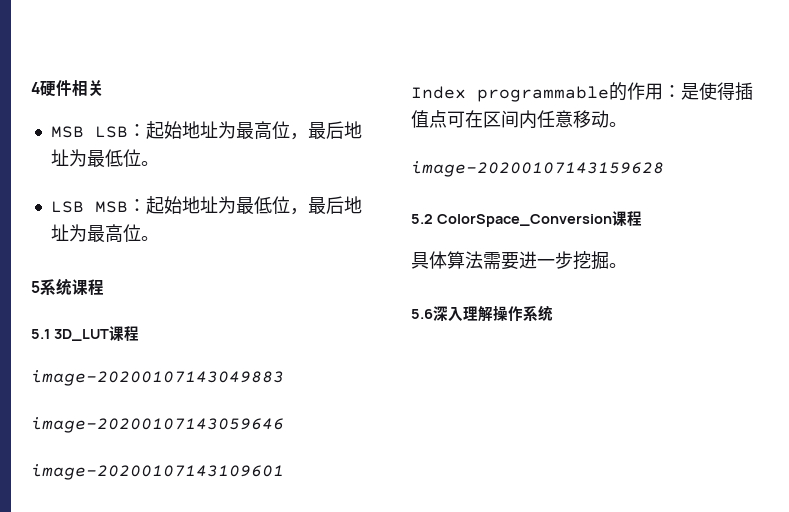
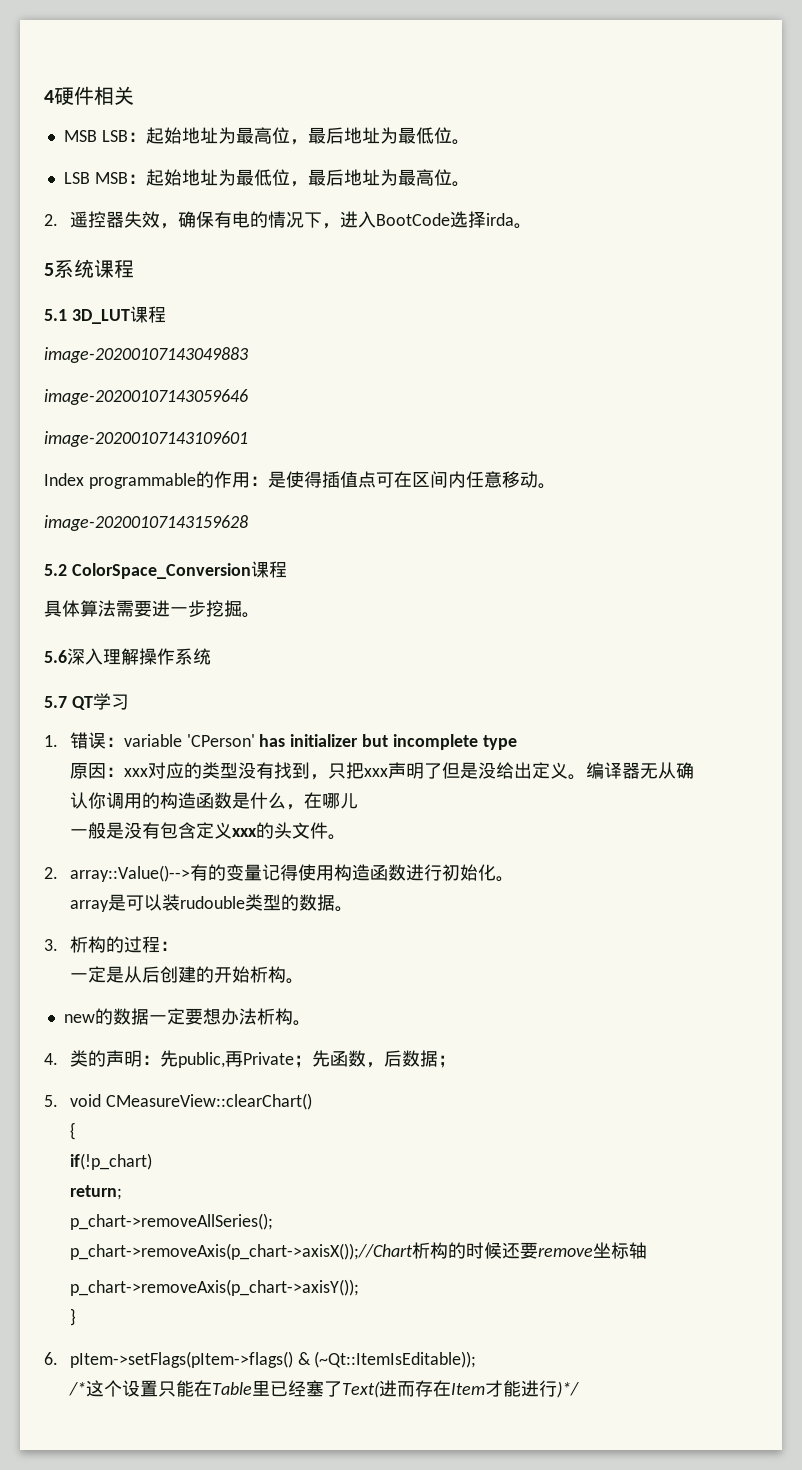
+ 2.遥控器失效，确保有电的情况下，进入BootCode选择irda。
+ 5.7 QT学习
+ 1.错误：variable 'CPerson' has initializer but incomplete type
+ 原因：xxx对应的类型没有找到，只把xxx声明了但是没给出定义。编译器无从确认你调用的构造函数是什么，在哪儿
+ 一般是没有包含定义xxx的头文件。
+ 2. array::Value()-->有的变量记得使用构造函数进行初始化。
+ array是可以装rudouble类型的数据。
+ 3.析构的过程：
+ 一定是从后创建的开始析构。
+ new的数据一定要想办法析构。
+ 4.类的声明：先public,再Private；先函数，后数据；
+ 5. void CMeasureView::clearChart()
+ {
+ if(!p_chart)
+ return;
+ p_chart->removeAllSeries();
+ p_chart->removeAxis(p_chart->axisX());//Chart析构的时候还要remove坐标轴
+ p_chart->removeAxis(p_chart->axisY());
+ }
+ 6. pItem->setFlags(pItem->flags() & (~Qt::ItemIsEditable));
+ /*这个设置只能在Table里已经塞了Text(进而存在Item才能进行)*/

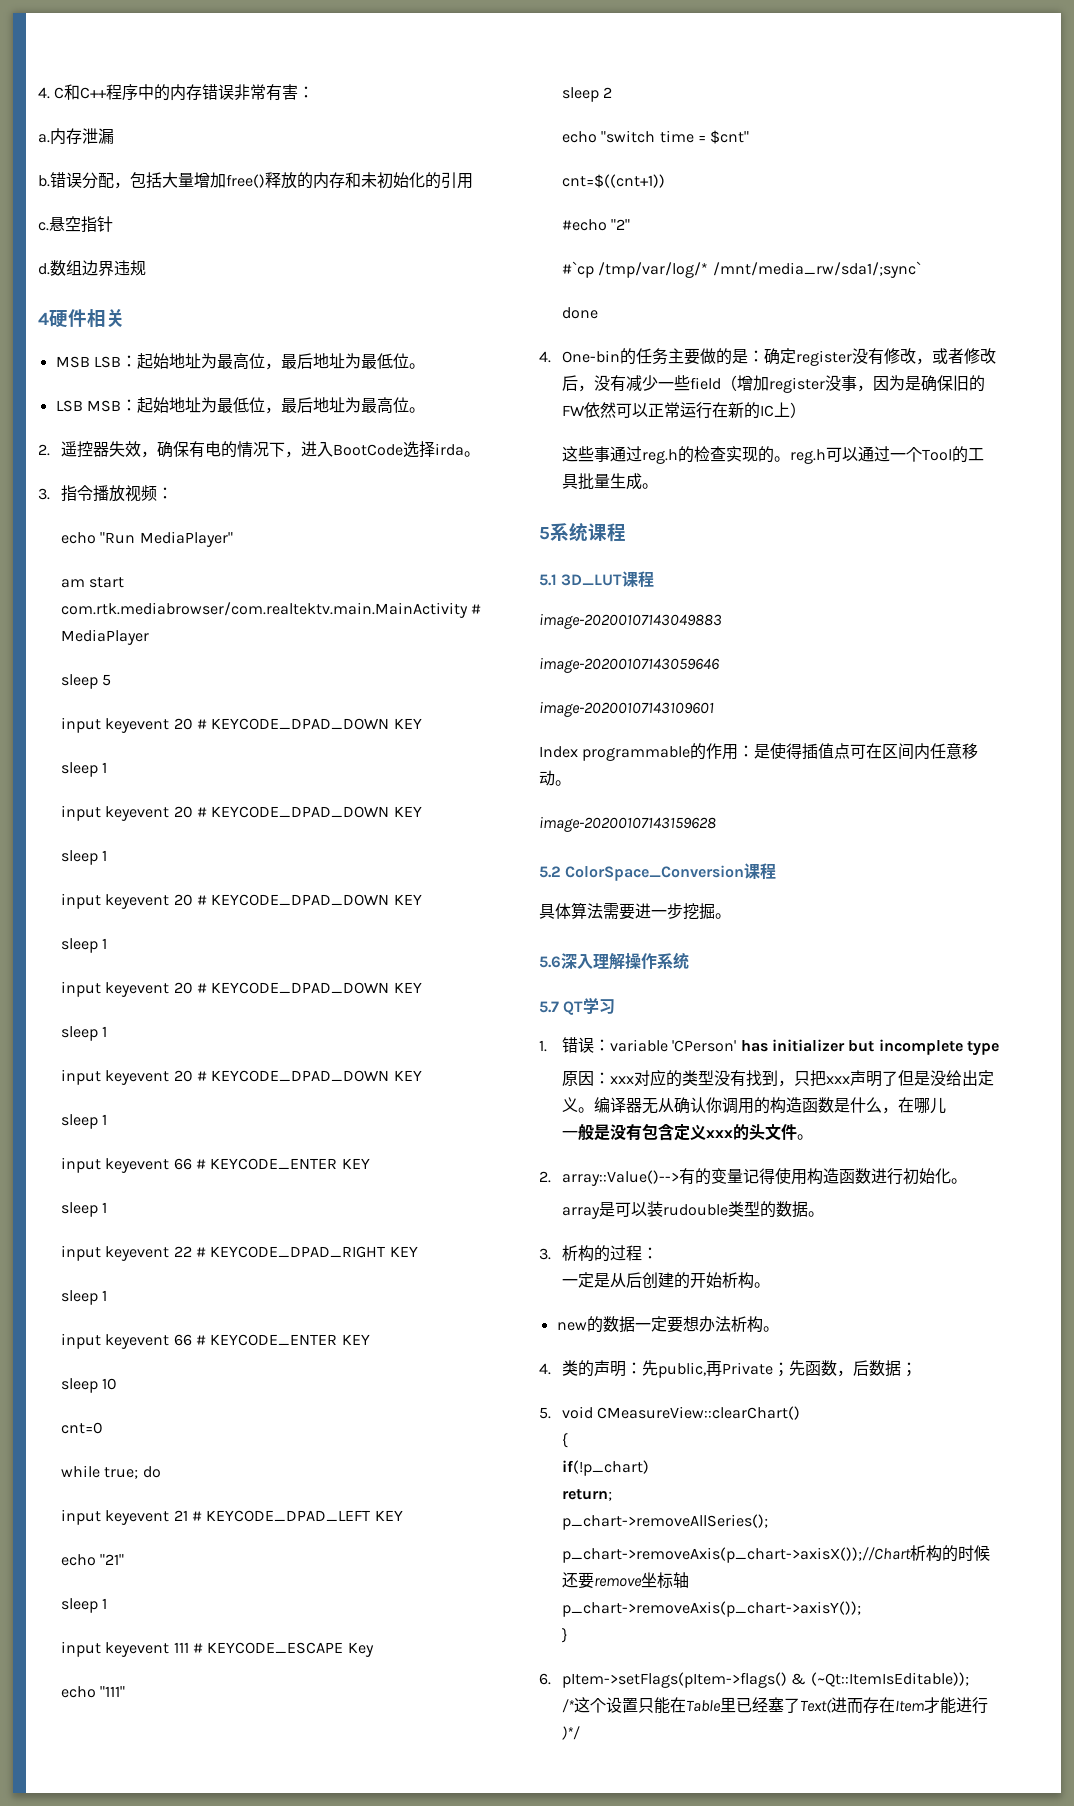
+ 4. C和C++程序中的内存错误非常有害：
+ a.内存泄漏
+ b.错误分配，包括大量增加free()释放的内存和未初始化的引用
+ c.悬空指针
+ d.数组边界违规
+ 3.指令播放视频：
+ echo "Run MediaPlayer"
+ am start com.rtk.mediabrowser/com.realtektv.main.MainActivity # MediaPlayer
+ sleep 5
+ input keyevent 20 # KEYCODE_DPAD_DOWN KEY
+ sleep 1
+ input keyevent 20 # KEYCODE_DPAD_DOWN KEY
+ sleep 1
+ input keyevent 20 # KEYCODE_DPAD_DOWN KEY
+ sleep 1
+ input keyevent 20 # KEYCODE_DPAD_DOWN KEY
+ sleep 1
+ input keyevent 20 # KEYCODE_DPAD_DOWN KEY
+ sleep 1
+ input keyevent 66 # KEYCODE_ENTER KEY
+ sleep 1
+ input keyevent 22 # KEYCODE_DPAD_RIGHT KEY
+ sleep 1
+ input keyevent 66 # KEYCODE_ENTER KEY
+ sleep 10
+ cnt=0
+ while true; do
+ input keyevent 21 # KEYCODE_DPAD_LEFT KEY
+ echo "21"
+ sleep 1
+ input keyevent 111 # KEYCODE_ESCAPE Key
+ echo "111"
+ sleep 2
+ echo "switch time = $cnt"
+ cnt=$((cnt+1))
+ #echo "2"
+ #`cp /tmp/var/log/* /mnt/media_rw/sda1/;sync`
+ done
+ 4. One-bin的任务主要做的是：确定register没有修改，或者修改后，没有减少一些field（增加register没事，因为是确保旧的FW依然可以正常运行在新的IC上）
+ 这些事通过reg.h的检查实现的。reg.h可以通过一个Tool的工具批量生成。

